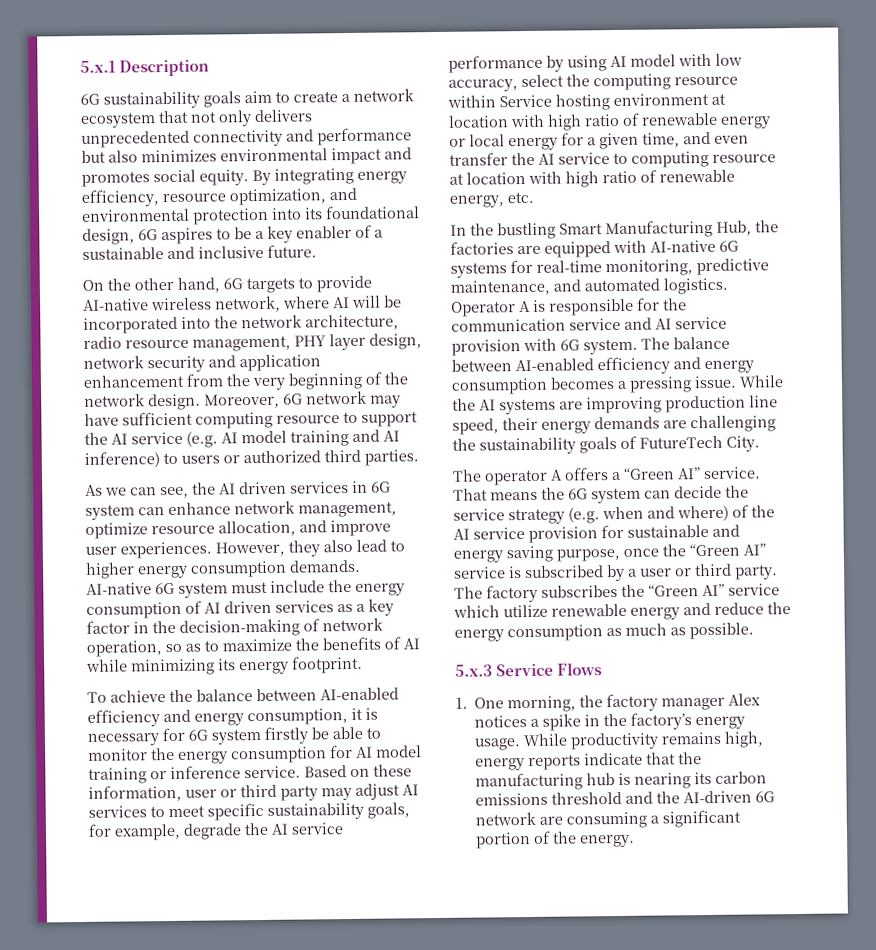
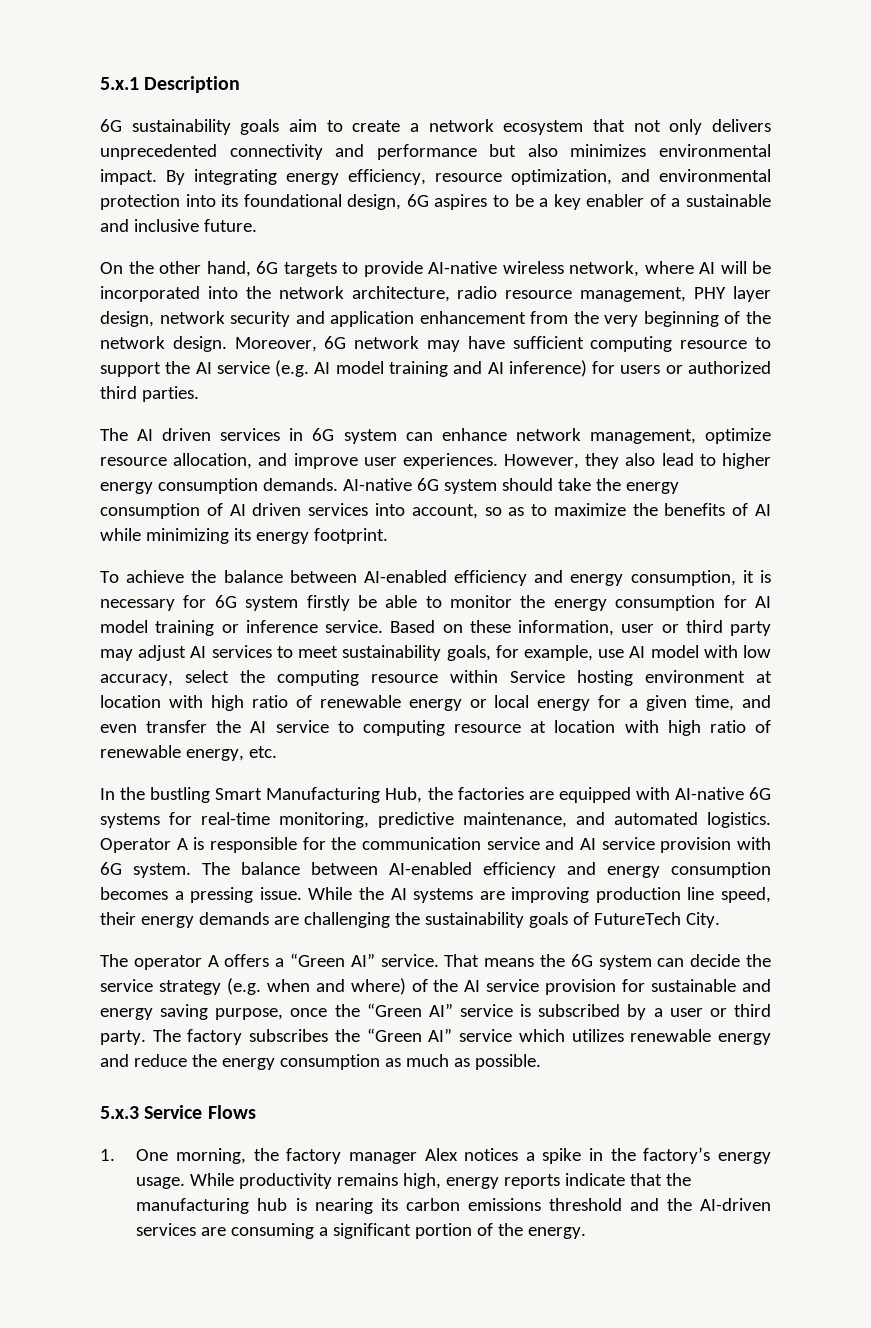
- 6G sustainability goals aim to create a network ecosystem that not only delivers unprecedented connectivity and performance but also minimizes environmental impact and promotes social equity.
+ 6G sustainability goals aim to create a network ecosystem that not only delivers unprecedented connectivity and performance but also minimizes environmental impact.
- Moreover, 6G network may have sufficient computing resource to support the AI service (e.g. AI model training and AI inference) to users or authorized third parties.
+ Moreover, 6G network may have sufficient computing resource to support the AI service (e.g. AI model training and AI inference) for users or authorized third parties.
- As we can see, the AI driven services in 6G system can enhance network management, optimize resource allocation, and improve user experiences.
+ The AI driven services in 6G system can enhance network management, optimize resource allocation, and improve user experiences.
- AI-native 6G system must include the energy consumption of AI driven services as a key factor in the decision-making of network operation, so as to maximize the benefits of AI while minimizing its energy footprint.
+ AI-native 6G system should take the energy consumption of AI driven services into account, so as to maximize the benefits of AI while minimizing its energy footprint.
- Based on these information, user or third party may adjust AI services to meet specific sustainability goals, for example, degrade the AI service performance by using AI model with low accuracy, select the computing resource within Service hosting environment at location with high ratio of renewable energy or local energy for a given time, and even transfer the AI service to computing resource at location with high ratio of renewable energy, etc.
+ Based on these information, user or third party may adjust AI services to meet sustainability goals, for example, use AI model with low accuracy, select the computing resource within Service hosting environment at location with high ratio of renewable energy or local energy for a given time, and even transfer the AI service to computing resource at location with high ratio of renewable energy, etc.
- The factory subscribes the “Green AI” service which utilize renewable energy and reduce the energy consumption as much as possible.
+ The factory subscribes the “Green AI” service which utilizes renewable energy and reduce the energy consumption as much as possible.
- While productivity remains high, energy reports indicate that the manufacturing hub is nearing its carbon emissions threshold and the AI-driven 6G network are consuming a significant portion of the energy.
+ While productivity remains high, energy reports indicate that the manufacturing hub is nearing its carbon emissions threshold and the AI-driven services are consuming a significant portion of the energy.

